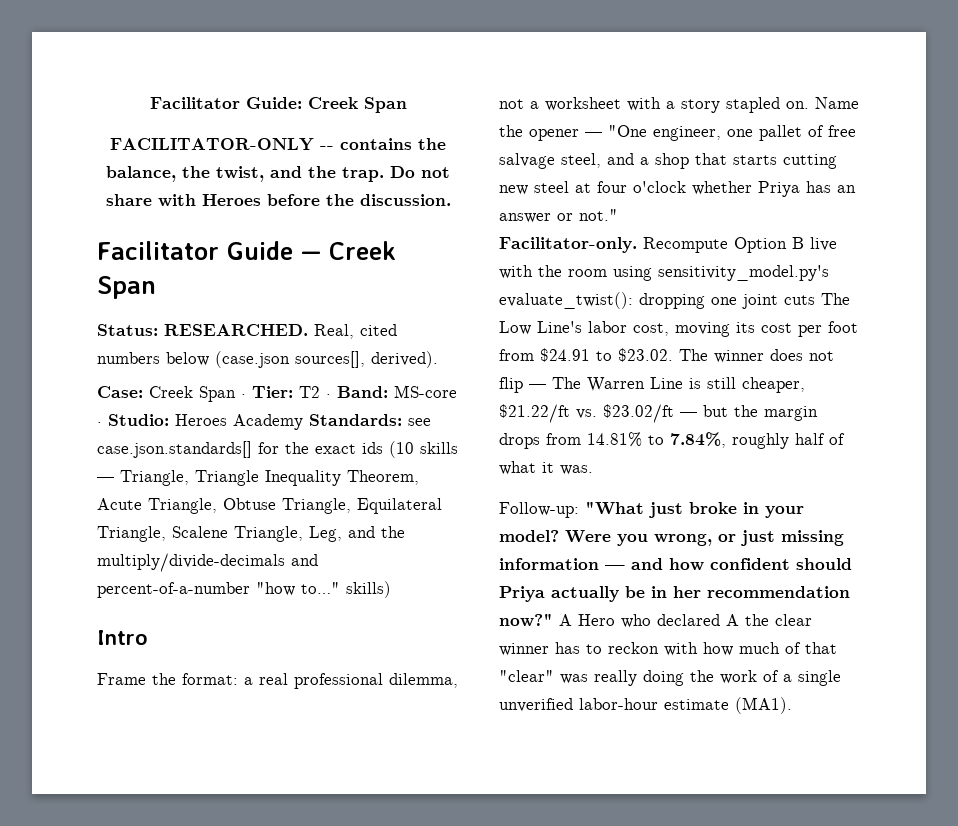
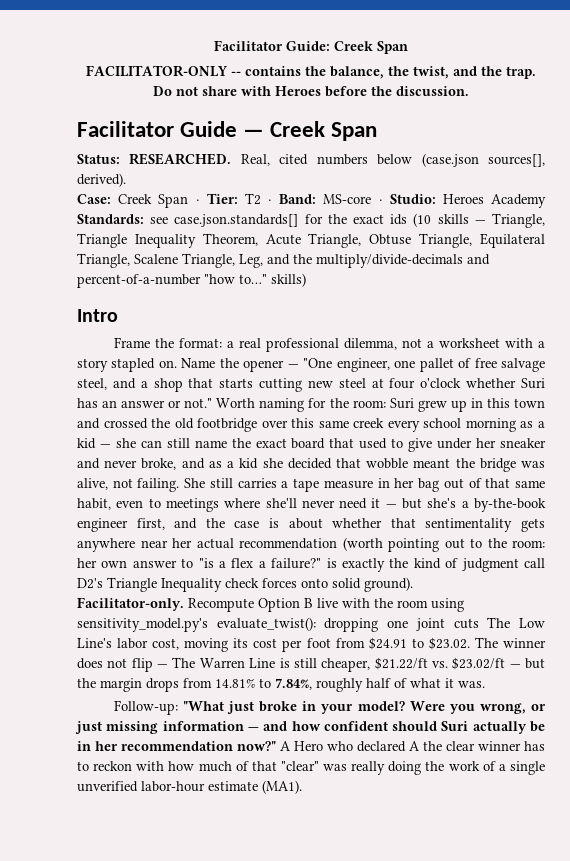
- Name the opener — "One engineer, one pallet of free salvage steel, and a shop that starts cutting new steel at four o'clock whether Priya has an answer or not."
+ Name the opener — "One engineer, one pallet of free salvage steel, and a shop that starts cutting new steel at four o'clock whether Suri has an answer or not." Worth naming for the room: Suri grew up in this town and crossed the old footbridge over this same creek every school morning as a kid — she can still name the exact board that used to give under her sneaker and never broke, and as a kid she decided that wobble meant the bridge was alive, not failing. She still carries a tape measure in her bag out of that same habit, even to meetings where she'll never need it — but she's a by-the-book engineer first, and the case is about whether that sentimentality gets anywhere near her actual recommendation (worth pointing out to the room: her own answer to "is a flex a failure?" is exactly the kind of judgment call D2's Triangle Inequality check forces onto solid ground).
- Were you wrong, or just missing information — and how confident should Priya actually be in her recommendation now?"
+ Were you wrong, or just missing information — and how confident should Suri actually be in her recommendation now?"

